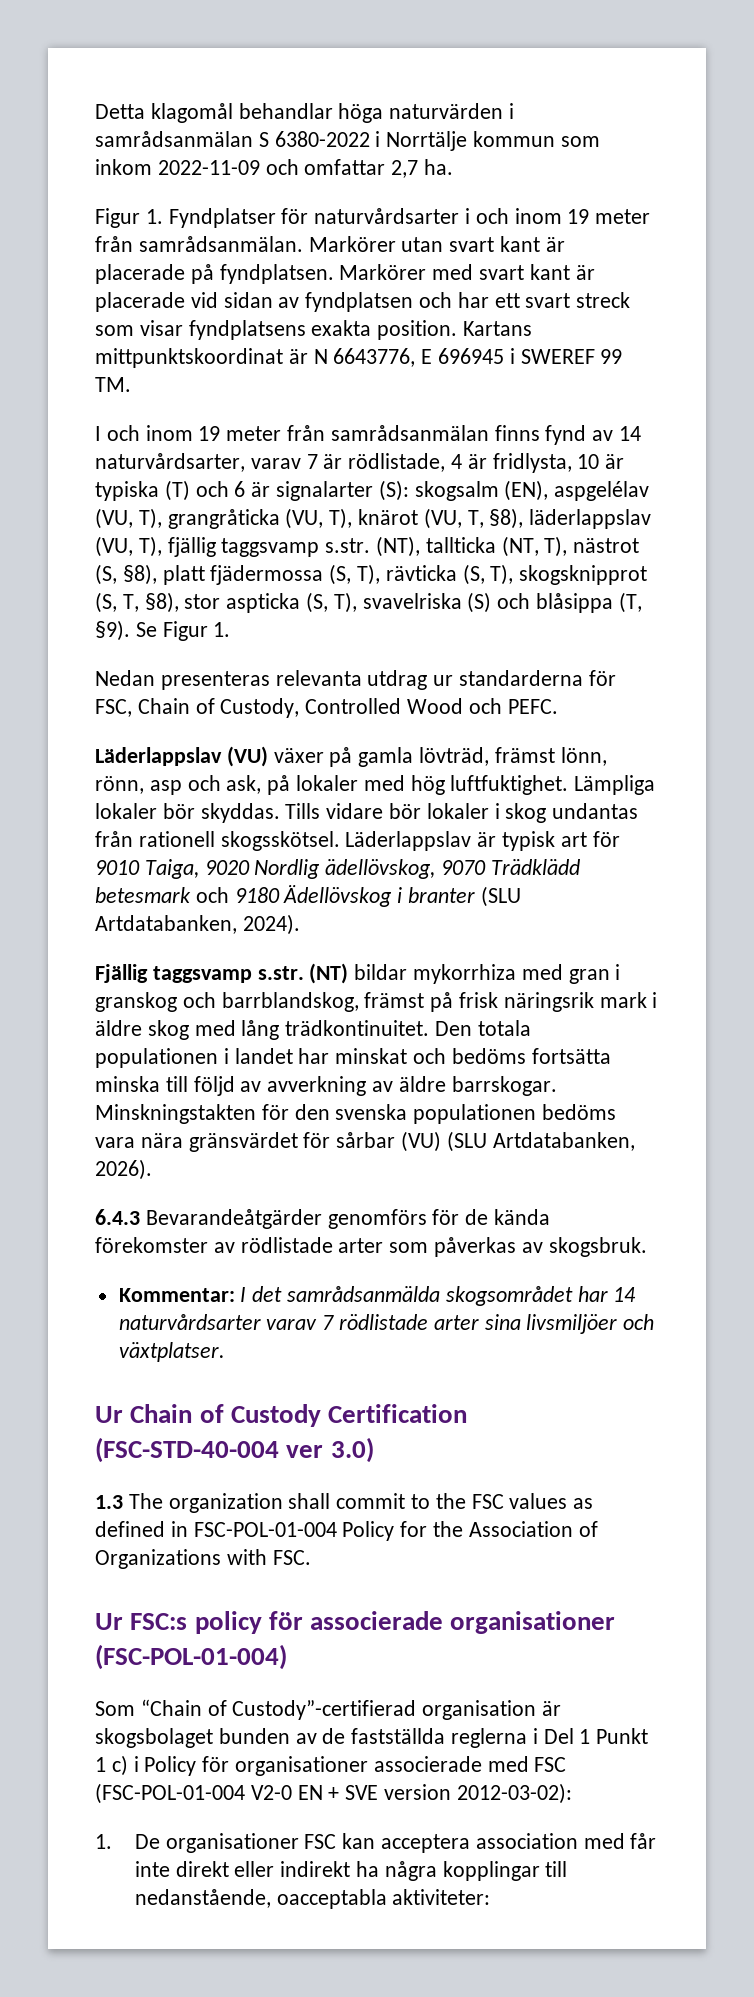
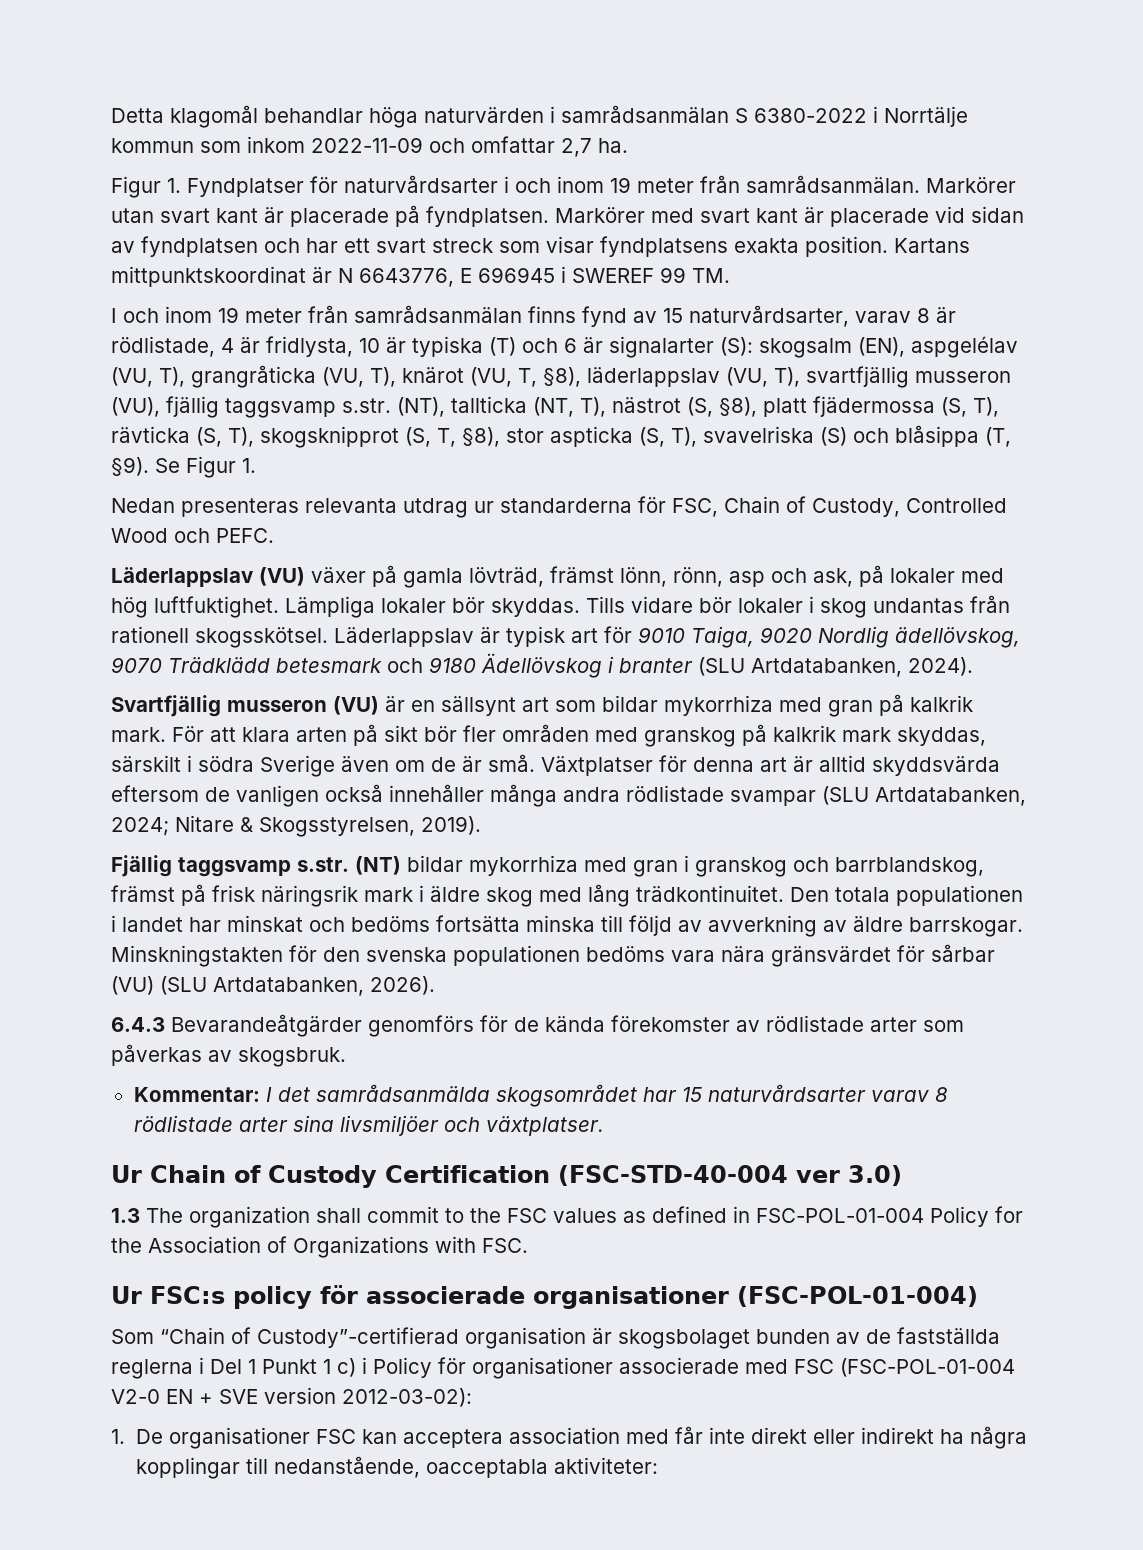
- I och inom 19 meter från samrådsanmälan finns fynd av 14 naturvårdsarter, varav 7 är rödlistade, 4 är fridlysta, 10 är typiska (T) och 6 är signalarter (S):
+ I och inom 19 meter från samrådsanmälan finns fynd av 15 naturvårdsarter, varav 8 är rödlistade, 4 är fridlysta, 10 är typiska (T) och 6 är signalarter (S):
- skogsalm (EN), aspgelélav (VU, T), grangråticka (VU, T), knärot (VU, T, §8), läderlappslav (VU, T), fjällig taggsvamp s.str. (NT), tallticka (NT, T), nästrot (S, §8), platt fjädermossa (S, T), rävticka (S, T), skogsknipprot (S, T, §8), stor aspticka (S, T), svavelriska (S) och blåsippa (T, §9).
+ skogsalm (EN), aspgelélav (VU, T), grangråticka (VU, T), knärot (VU, T, §8), läderlappslav (VU, T), svartfjällig musseron (VU), fjällig taggsvamp s.str. (NT), tallticka (NT, T), nästrot (S, §8), platt fjädermossa (S, T), rävticka (S, T), skogsknipprot (S, T, §8), stor aspticka (S, T), svavelriska (S) och blåsippa (T, §9).
+ Svartfjällig musseron (VU) är en sällsynt art som bildar mykorrhiza med gran på kalkrik mark. För att klara arten på sikt bör fler områden med granskog på kalkrik mark skyddas, särskilt i södra Sverige även om de är små. Växtplatser för denna art är alltid skyddsvärda eftersom de vanligen också innehåller många andra rödlistade svampar (SLU Artdatabanken, 2024; Nitare & Skogsstyrelsen, 2019).
- Kommentar: I det samrådsanmälda skogsområdet har 14 naturvårdsarter varav 7 rödlistade arter sina livsmiljöer och växtplatser.
+ Kommentar: I det samrådsanmälda skogsområdet har 15 naturvårdsarter varav 8 rödlistade arter sina livsmiljöer och växtplatser.

